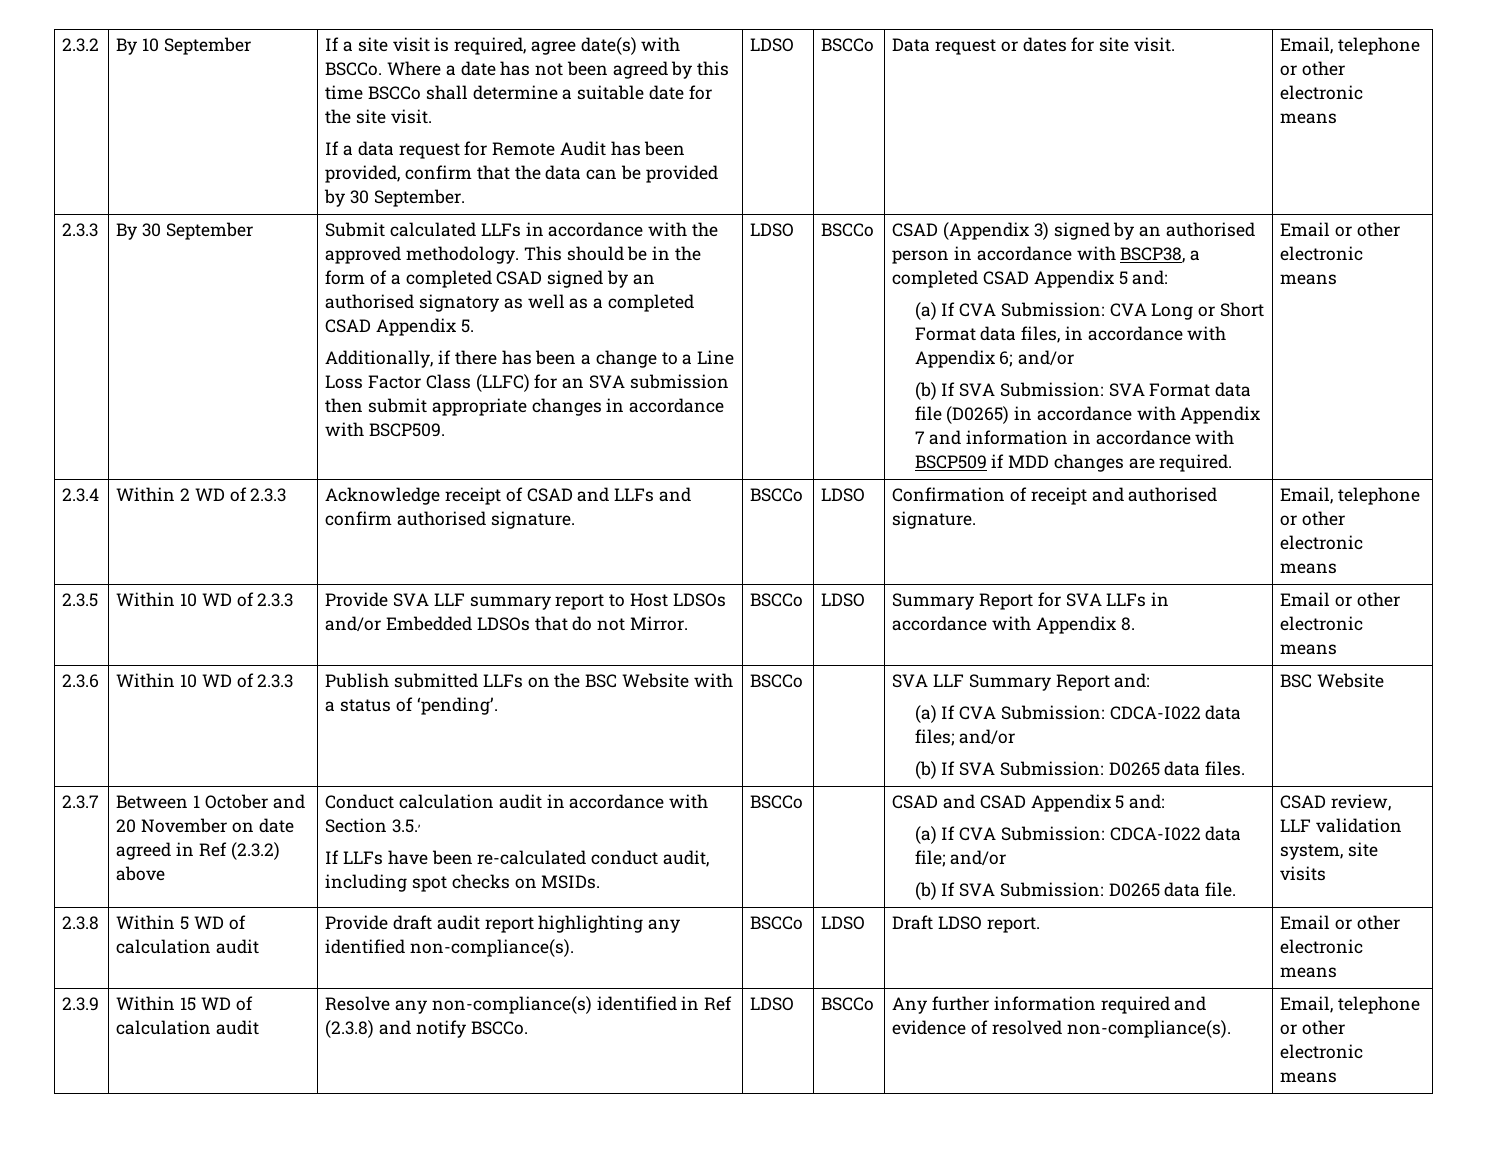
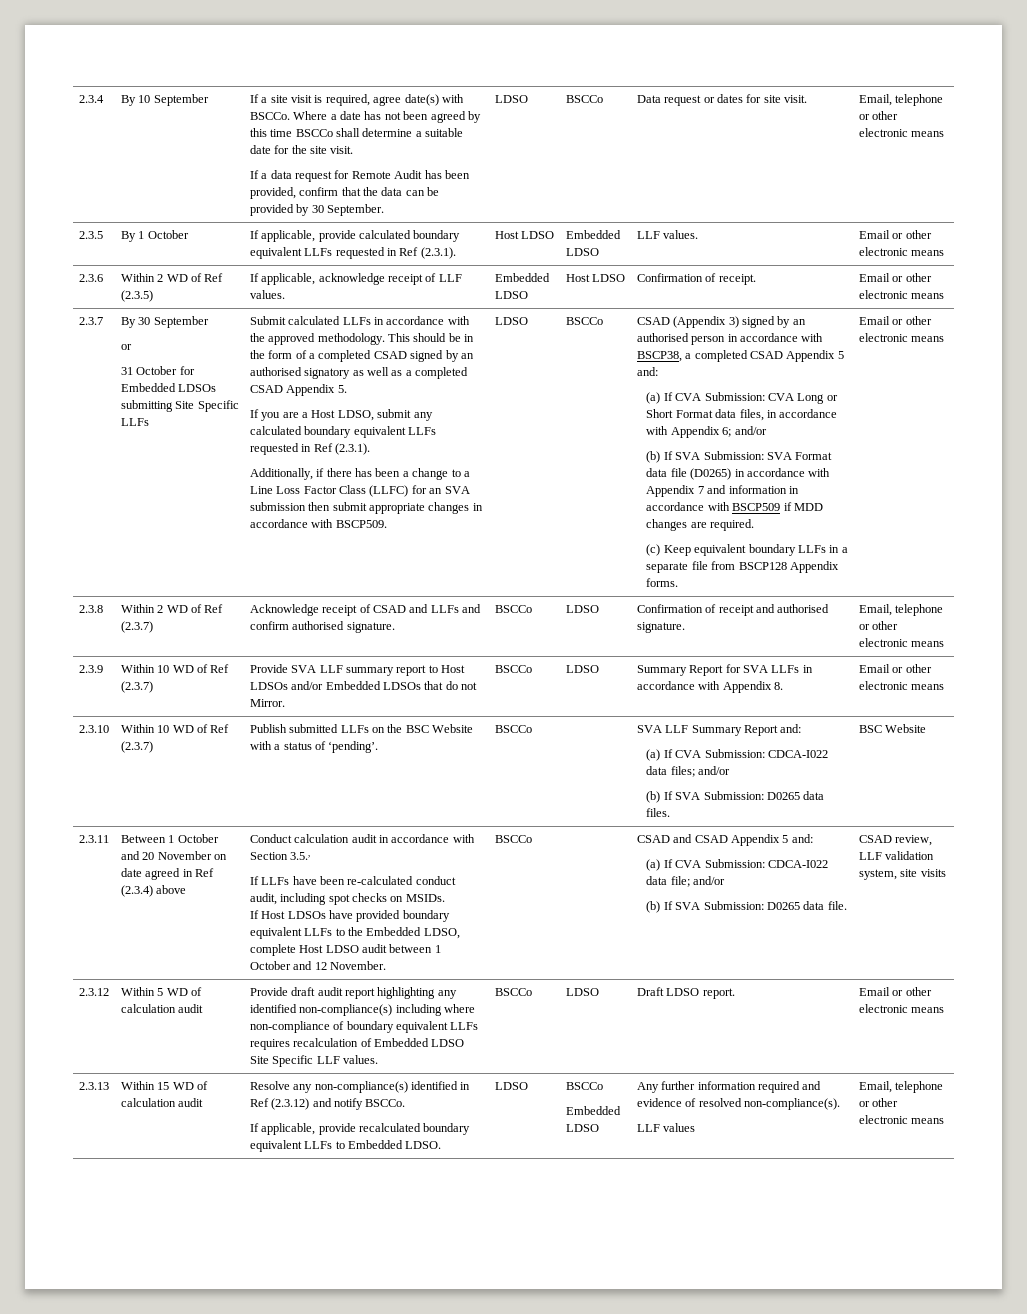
- 2.3.2
+ 2.3.4
- 2.3.3 | By 30 September
+ 2.3.5 | By 1 October | If applicable, provide calculated boundary equivalent LLFs requested in Ref (2.3.1). | Host LDSO | Embedded LDSO | LLF values. | Email or other electronic means
+ 2.3.6 | Within 2 WD of Ref (2.3.5) | If applicable, acknowledge receipt of LLF values. | Embedded LDSO | Host LDSO | Confirmation of receipt. | Email or other electronic means
+ 2.3.7 | By 30 September
+ or
+ 31 October for Embedded LDSOs submitting Site Specific LLFs
+ If you are a Host LDSO, submit any calculated boundary equivalent LLFs requested in Ref (2.3.1).
- (b) If SVA Submission: SVA Format data file (D0265) in accordance with Appendix 7 and information in accordance with BSCP509 if MDD changes are required. | Email or other electronic means
- 2.3.4 | Within 2 WD of 2.3.3 | Acknowledge receipt of CSAD and LLFs and confirm authorised signature. | BSCCo | LDSO | Confirmation of receipt and authorised signature. | Email, telephone or other electronic means
+ (b) If SVA Submission: SVA Format data file (D0265) in accordance with Appendix 7 and information in accordance with BSCP509 if MDD changes are required.
+ (c) Keep equivalent boundary LLFs in a separate file from BSCP128 Appendix forms. | Email or other electronic means
+ 2.3.8 | Within 2 WD of Ref (2.3.7) | Acknowledge receipt of CSAD and LLFs and confirm authorised signature. | BSCCo | LDSO | Confirmation of receipt and authorised signature. | Email, telephone or other electronic means
- 2.3.5 | Within 10 WD of 2.3.3 | Provide SVA LLF summary report to Host LDSOs and/or Embedded LDSOs that do not Mirror. | BSCCo | LDSO | Summary Report for SVA LLFs in accordance with Appendix 8. | Email or other electronic means
+ 2.3.9 | Within 10 WD of Ref (2.3.7) | Provide SVA LLF summary report to Host LDSOs and/or Embedded LDSOs that do not Mirror. | BSCCo | LDSO | Summary Report for SVA LLFs in accordance with Appendix 8. | Email or other electronic means
- 2.3.6 | Within 10 WD of 2.3.3
+ 2.3.10 | Within 10 WD of Ref (2.3.7)
- 2.3.7
+ 2.3.11
- Between 1 October and 20 November on date agreed in Ref (2.3.2) above
+ Between 1 October and 20 November on date agreed in Ref (2.3.4) above
+ If Host LDSOs have provided boundary equivalent LLFs to the Embedded LDSO, complete Host LDSO audit between 1 October and 12 November.
- 2.3.8
+ 2.3.12
- Provide draft audit report highlighting any identified non-compliance(s).
+ Provide draft audit report highlighting any identified non-compliance(s) including where non-compliance of boundary equivalent LLFs requires recalculation of Embedded LDSO Site Specific LLF values.
- 2.3.9
+ 2.3.13
- Resolve any non-compliance(s) identified in Ref (2.3.8) and notify BSCCo. | LDSO | BSCCo
+ Resolve any non-compliance(s) identified in Ref (2.3.12) and notify BSCCo.
+ If applicable, provide recalculated boundary equivalent LLFs to Embedded LDSO. | LDSO | BSCCo
+ Embedded LDSO
+ LLF values

